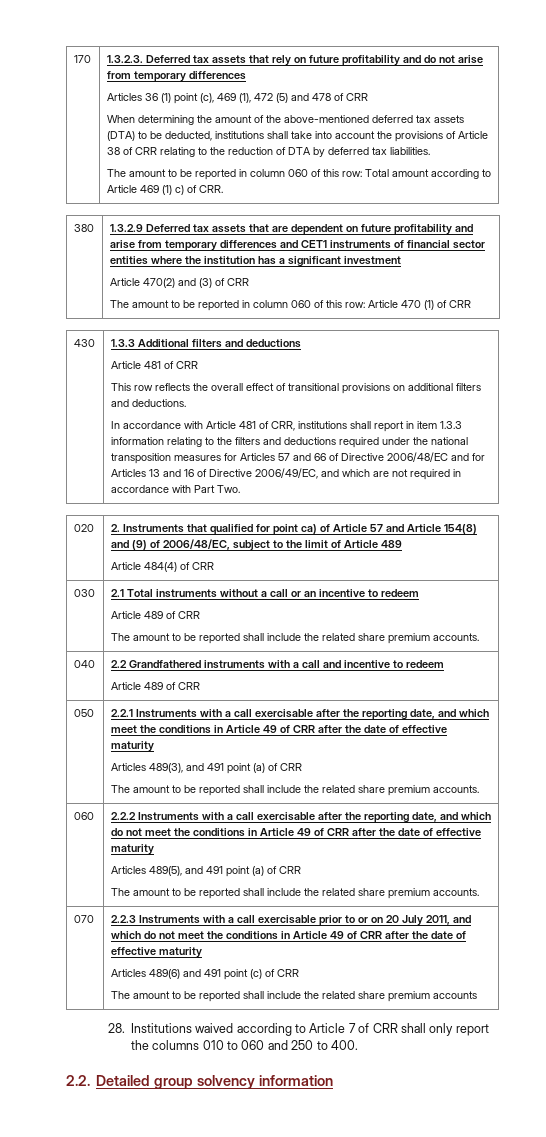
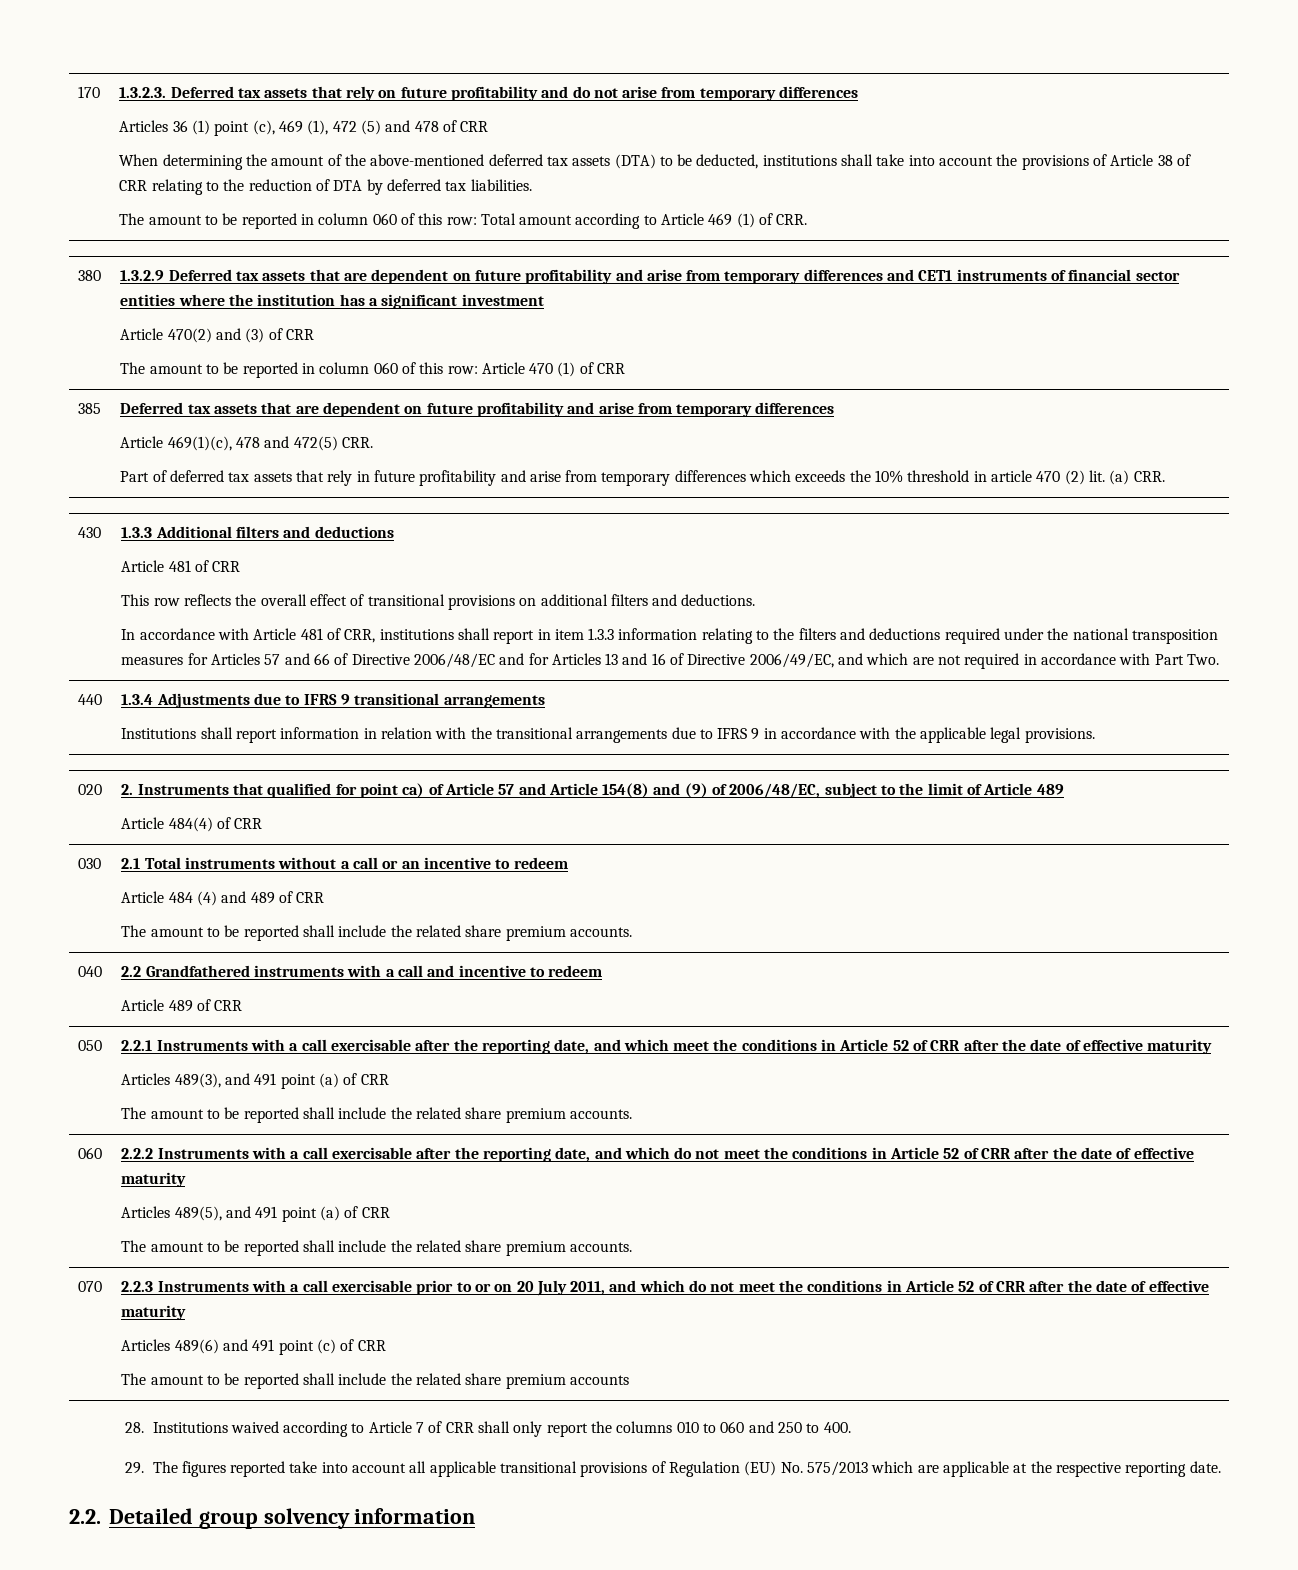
- The amount to be reported in column 060 of this row: Total amount according to Article 469 (1) c) of CRR.
+ The amount to be reported in column 060 of this row: Total amount according to Article 469 (1) of CRR.
+ 385 | Deferred tax assets that are dependent on future profitability and arise from temporary differences
+ Article 469(1)(c), 478 and 472(5) CRR.
+ Part of deferred tax assets that rely in future profitability and arise from temporary differences which exceeds the 10% threshold in article 470 (2) lit. (a) CRR.
+ 440 | 1.3.4 Adjustments due to IFRS 9 transitional arrangements
+ Institutions shall report information in relation with the transitional arrangements due to IFRS 9 in accordance with the applicable legal provisions.
  030 | 2.1 Total instruments without a call or an incentive to redeem
- Article 489 of CRR
+ Article 484 (4) and 489 of CRR
- 2.2.1 Instruments with a call exercisable after the reporting date, and which meet the conditions in Article 49 of CRR after the date of effective maturity
+ 2.2.1 Instruments with a call exercisable after the reporting date, and which meet the conditions in Article 52 of CRR after the date of effective maturity
- 2.2.2 Instruments with a call exercisable after the reporting date, and which do not meet the conditions in Article 49 of CRR after the date of effective maturity
+ 2.2.2 Instruments with a call exercisable after the reporting date, and which do not meet the conditions in Article 52 of CRR after the date of effective maturity
- 2.2.3 Instruments with a call exercisable prior to or on 20 July 2011, and which do not meet the conditions in Article 49 of CRR after the date of effective maturity
+ 2.2.3 Instruments with a call exercisable prior to or on 20 July 2011, and which do not meet the conditions in Article 52 of CRR after the date of effective maturity
+ 29. The figures reported take into account all applicable transitional provisions of Regulation (EU) No. 575/2013 which are applicable at the respective reporting date.

